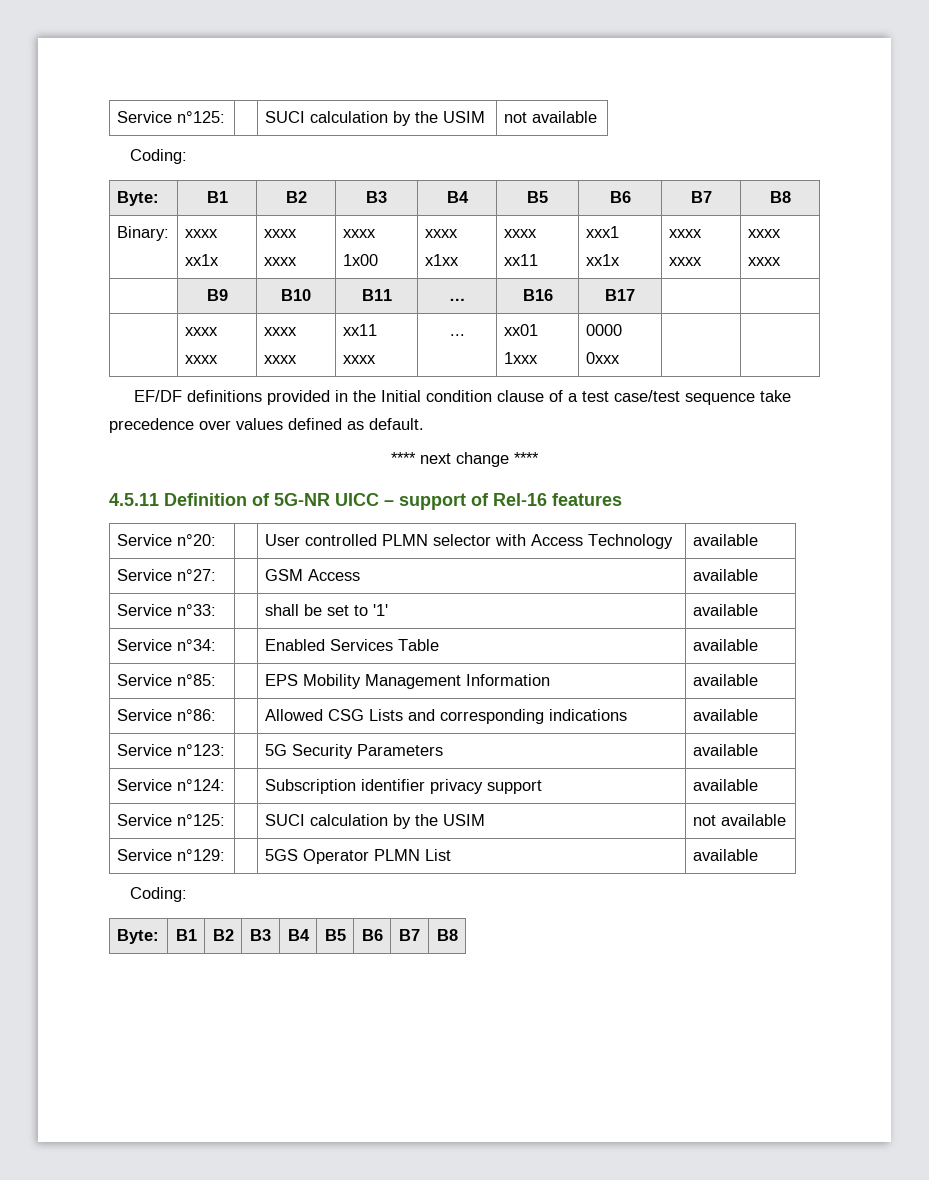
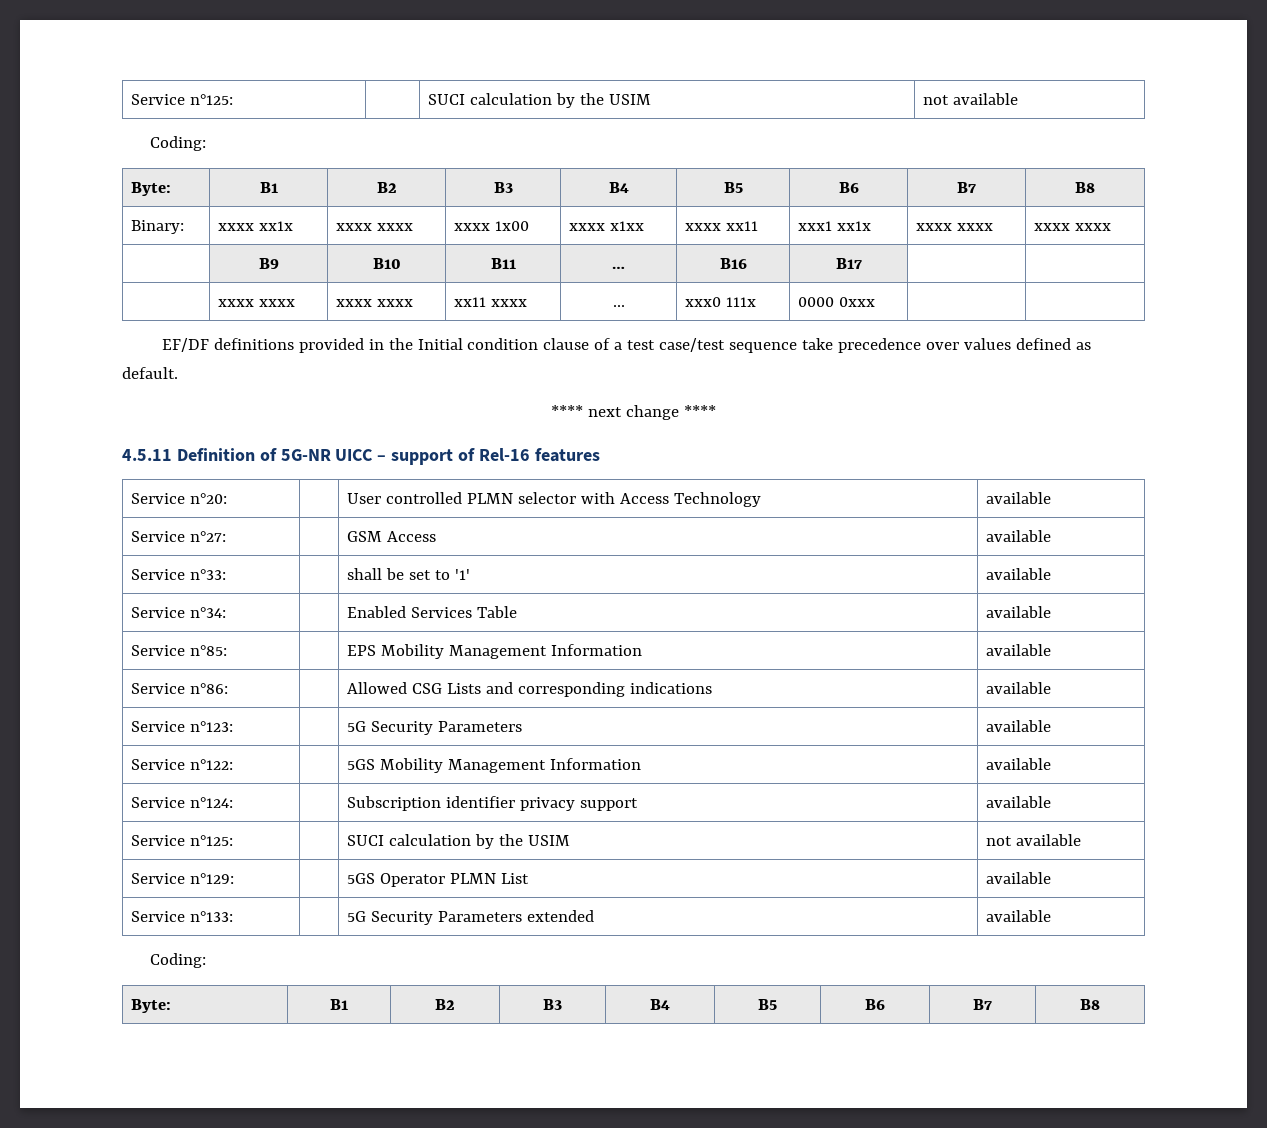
- | xxxx xxxx | xxxx xxxx | xx11 xxxx | ... | xx01 1xxx | 0000 0xxx | |
+ | xxxx xxxx | xxxx xxxx | xx11 xxxx | ... | xxx0 111x | 0000 0xxx | |
+ Service n°122: | | 5GS Mobility Management Information | available
+ Service n°133: | | 5G Security Parameters extended | available

